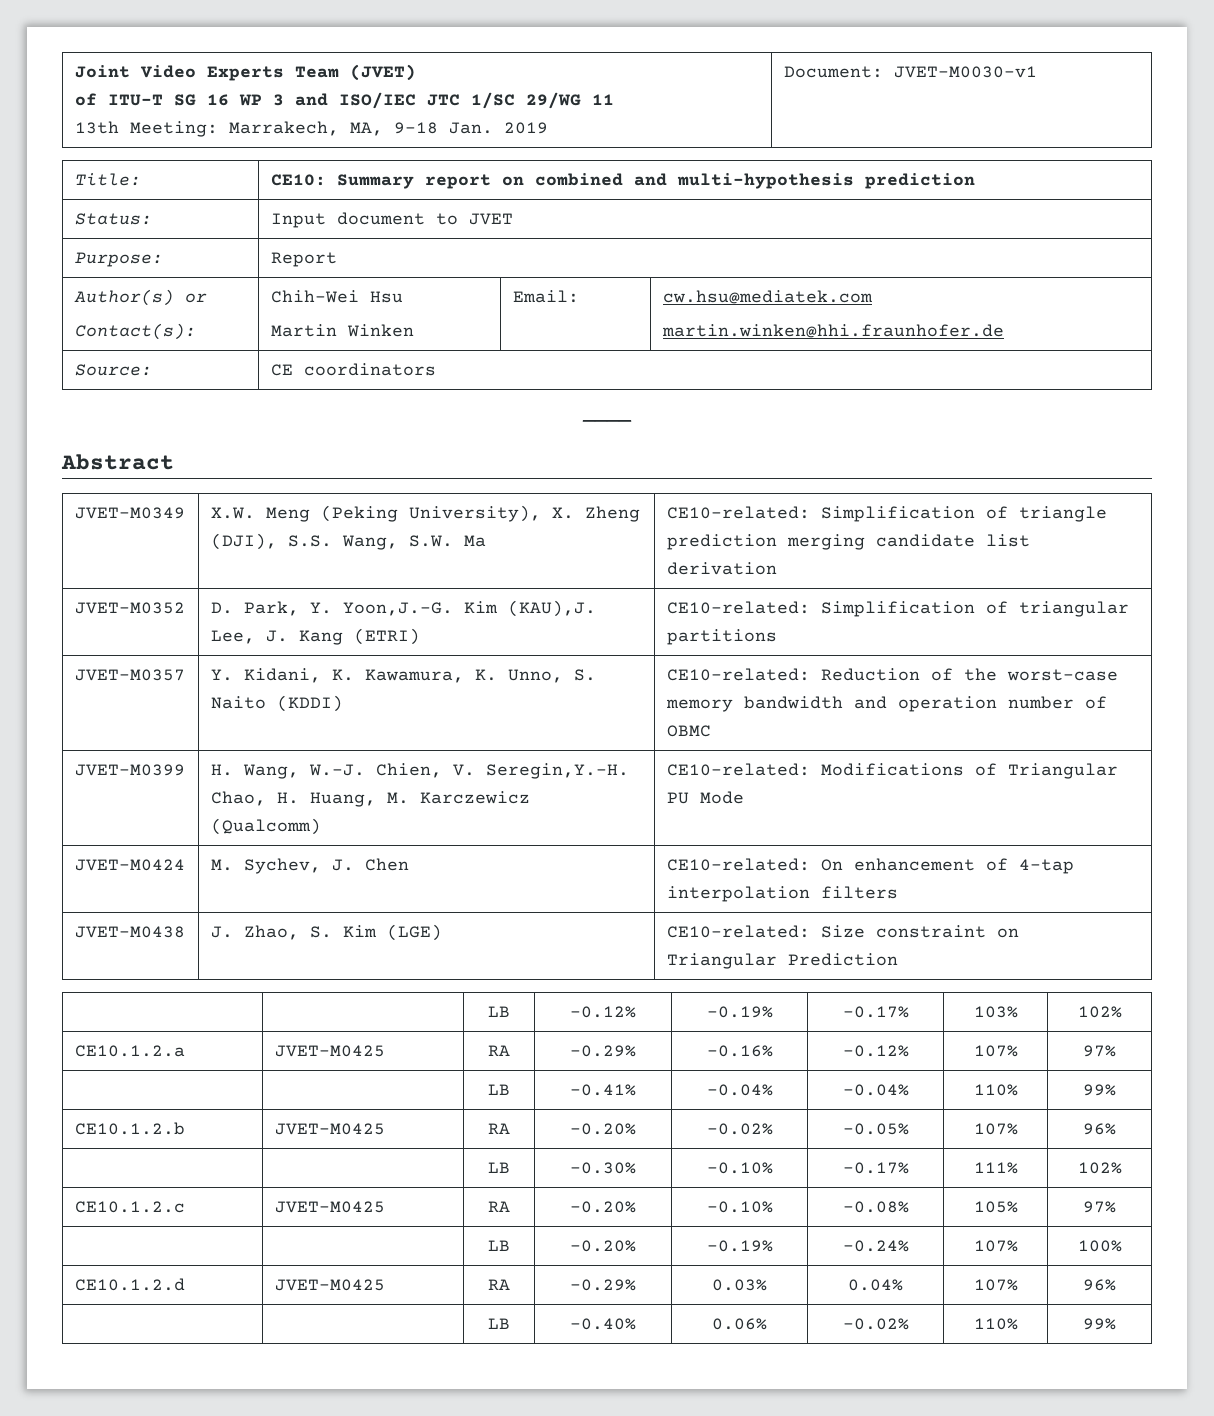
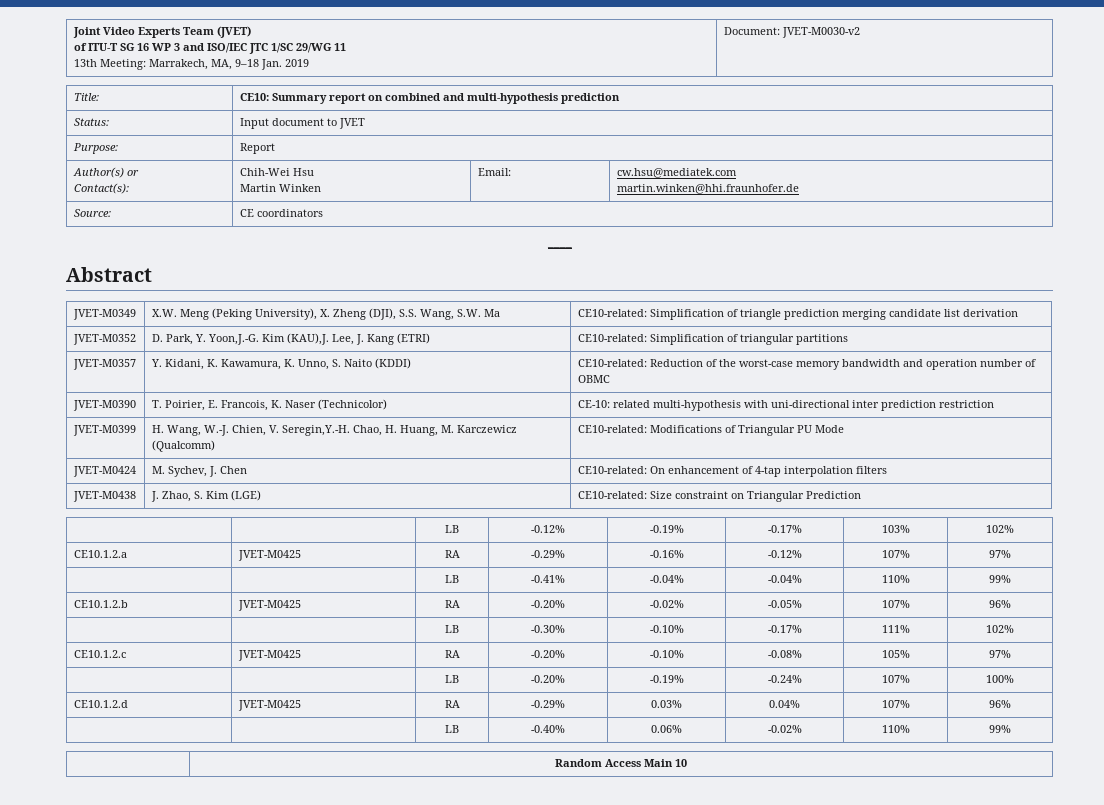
  Joint Video Experts Team (JVET)
  of ITU-T SG 16 WP 3 and ISO/IEC JTC 1/SC 29/WG 11
- 13th Meeting: Marrakech, MA, 9–18 Jan. 2019 | Document: JVET-M0030-v1
+ 13th Meeting: Marrakech, MA, 9–18 Jan. 2019 | Document: JVET-M0030-v2
+ JVET-M0390 | T. Poirier, E. Francois, K. Naser (Technicolor) | CE-10: related multi-hypothesis with uni-directional inter prediction restriction
+ | Random Access Main 10

